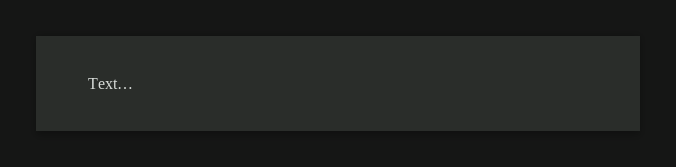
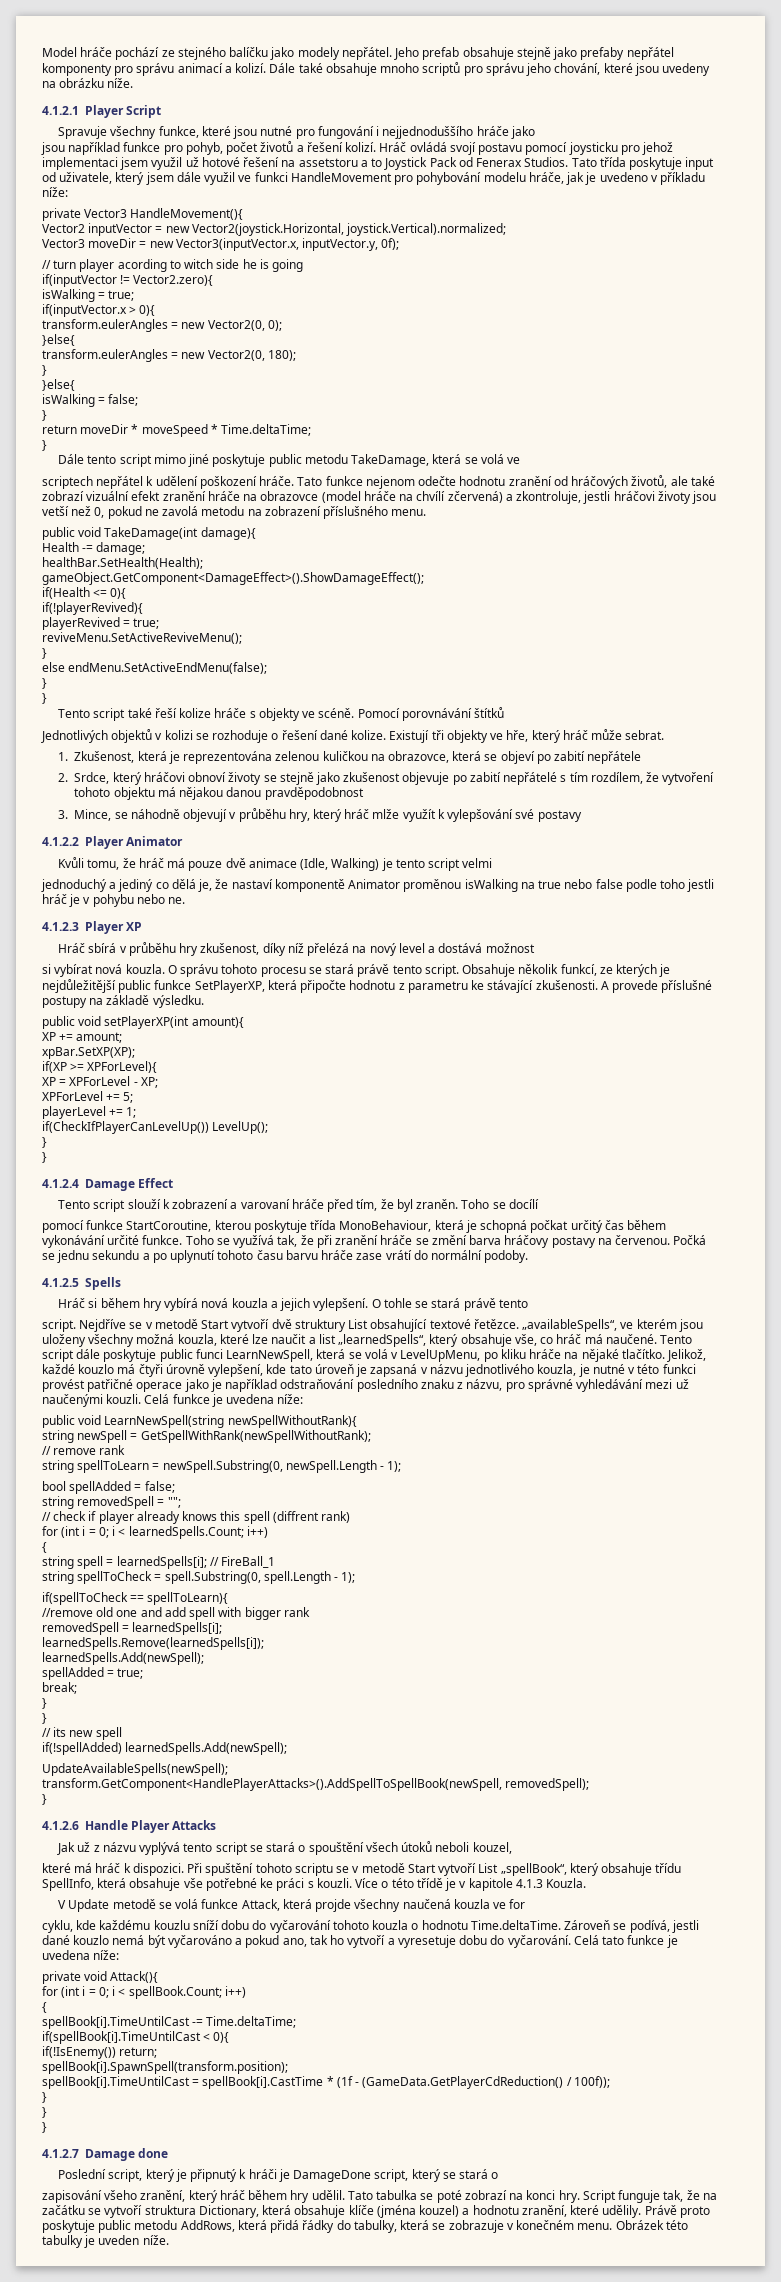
- Text…
+ Model hráče pochází ze stejného balíčku jako modely nepřátel. Jeho prefab obsahuje stejně jako prefaby nepřátel komponenty pro správu animací a kolizí. Dále také obsahuje mnoho scriptů pro správu jeho chování, které jsou uvedeny na obrázku níže.
+ 4.1.2.1 Player Script
+ Spravuje všechny funkce, které jsou nutné pro fungování i nejjednoduššího hráče jako
+ jsou například funkce pro pohyb, počet životů a řešení kolizí. Hráč ovládá svojí postavu pomocí joysticku pro jehož implementaci jsem využil už hotové řešení na assetstoru a to Joystick Pack od Fenerax Studios. Tato třída poskytuje input od uživatele, který jsem dále využil ve funkci HandleMovement pro pohybování modelu hráče, jak je uvedeno v příkladu níže:
+ private Vector3 HandleMovement(){
+ Vector2 inputVector = new Vector2(joystick.Horizontal, joystick.Vertical).normalized;
+ Vector3 moveDir = new Vector3(inputVector.x, inputVector.y, 0f);
+ // turn player acording to witch side he is going
+ if(inputVector != Vector2.zero){
+ isWalking = true;
+ if(inputVector.x > 0){
+ transform.eulerAngles = new Vector2(0, 0);
+ }else{
+ transform.eulerAngles = new Vector2(0, 180);
+ }
+ }else{
+ isWalking = false;
+ }
+ return moveDir * moveSpeed * Time.deltaTime;
+ }
+ Dále tento script mimo jiné poskytuje public metodu TakeDamage, která se volá ve
+ scriptech nepřátel k udělení poškození hráče. Tato funkce nejenom odečte hodnotu zranění od hráčových životů, ale také zobrazí vizuální efekt zranění hráče na obrazovce (model hráče na chvílí zčervená) a zkontroluje, jestli hráčovi životy jsou vetší než 0, pokud ne zavolá metodu na zobrazení příslušného menu.
+ public void TakeDamage(int damage){
+ Health -= damage;
+ healthBar.SetHealth(Health);
+ gameObject.GetComponent<DamageEffect>().ShowDamageEffect();
+ if(Health <= 0){
+ if(!playerRevived){
+ playerRevived = true;
+ reviveMenu.SetActiveReviveMenu();
+ }
+ else endMenu.SetActiveEndMenu(false);
+ }
+ }
+ Tento script také řeší kolize hráče s objekty ve scéně. Pomocí porovnávání štítků
+ Jednotlivých objektů v kolizi se rozhoduje o řešení dané kolize. Existují tři objekty ve hře, který hráč může sebrat.
+ 1. Zkušenost, která je reprezentována zelenou kuličkou na obrazovce, která se objeví po zabití nepřátele
+ 2. Srdce, který hráčovi obnoví životy se stejně jako zkušenost objevuje po zabití nepřátelé s tím rozdílem, že vytvoření tohoto objektu má nějakou danou pravděpodobnost
+ 3. Mince, se náhodně objevují v průběhu hry, který hráč mlže využít k vylepšování své postavy
+ 4.1.2.2 Player Animator
+ Kvůli tomu, že hráč má pouze dvě animace (Idle, Walking) je tento script velmi
+ jednoduchý a jediný co dělá je, že nastaví komponentě Animator proměnou isWalking na true nebo false podle toho jestli hráč je v pohybu nebo ne.
+ 4.1.2.3 Player XP
+ Hráč sbírá v průběhu hry zkušenost, díky níž přelézá na nový level a dostává možnost
+ si vybírat nová kouzla. O správu tohoto procesu se stará právě tento script. Obsahuje několik funkcí, ze kterých je nejdůležitější public funkce SetPlayerXP, která připočte hodnotu z parametru ke stávající zkušenosti. A provede příslušné postupy na základě výsledku.
+ public void setPlayerXP(int amount){
+ XP += amount;
+ xpBar.SetXP(XP);
+ if(XP >= XPForLevel){
+ XP = XPForLevel - XP;
+ XPForLevel += 5;
+ playerLevel += 1;
+ if(CheckIfPlayerCanLevelUp()) LevelUp();
+ }
+ }
+ 4.1.2.4 Damage Effect
+ Tento script slouží k zobrazení a varovaní hráče před tím, že byl zraněn. Toho se docílí
+ pomocí funkce StartCoroutine, kterou poskytuje třída MonoBehaviour, která je schopná počkat určitý čas během vykonávání určité funkce. Toho se využívá tak, že při zranění hráče se změní barva hráčovy postavy na červenou. Počká se jednu sekundu a po uplynutí tohoto času barvu hráče zase vrátí do normální podoby.
+ 4.1.2.5 Spells
+ Hráč si během hry vybírá nová kouzla a jejich vylepšení. O tohle se stará právě tento
+ script. Nejdříve se v metodě Start vytvoří dvě struktury List obsahující textové řetězce. „availableSpells“, ve kterém jsou uloženy všechny možná kouzla, které lze naučit a list „learnedSpells“, který obsahuje vše, co hráč má naučené. Tento script dále poskytuje public funci LearnNewSpell, která se volá v LevelUpMenu, po kliku hráče na nějaké tlačítko. Jelikož, každé kouzlo má čtyři úrovně vylepšení, kde tato úroveň je zapsaná v názvu jednotlivého kouzla, je nutné v této funkci provést patřičné operace jako je například odstraňování posledního znaku z názvu, pro správné vyhledávání mezi už naučenými kouzli. Celá funkce je uvedena níže:
+ public void LearnNewSpell(string newSpellWithoutRank){
+ string newSpell = GetSpellWithRank(newSpellWithoutRank);
+ // remove rank
+ string spellToLearn = newSpell.Substring(0, newSpell.Length - 1);
+ bool spellAdded = false;
+ string removedSpell = "";
+ // check if player already knows this spell (diffrent rank)
+ for (int i = 0; i < learnedSpells.Count; i++)
+ {
+ string spell = learnedSpells[i]; // FireBall_1
+ string spellToCheck = spell.Substring(0, spell.Length - 1);
+ if(spellToCheck == spellToLearn){
+ //remove old one and add spell with bigger rank
+ removedSpell = learnedSpells[i];
+ learnedSpells.Remove(learnedSpells[i]);
+ learnedSpells.Add(newSpell);
+ spellAdded = true;
+ break;
+ }
+ }
+ // its new spell
+ if(!spellAdded) learnedSpells.Add(newSpell);
+ UpdateAvailableSpells(newSpell);
+ transform.GetComponent<HandlePlayerAttacks>().AddSpellToSpellBook(newSpell, removedSpell);
+ }
+ 4.1.2.6 Handle Player Attacks
+ Jak už z názvu vyplývá tento script se stará o spouštění všech útoků neboli kouzel,
+ které má hráč k dispozici. Při spuštění tohoto scriptu se v metodě Start vytvoří List „spellBook“, který obsahuje třídu SpellInfo, která obsahuje vše potřebné ke práci s kouzli. Více o této třídě je v kapitole 4.1.3 Kouzla.
+ V Update metodě se volá funkce Attack, která projde všechny naučená kouzla ve for
+ cyklu, kde každému kouzlu sníží dobu do vyčarování tohoto kouzla o hodnotu Time.deltaTime. Zároveň se podívá, jestli dané kouzlo nemá být vyčarováno a pokud ano, tak ho vytvoří a vyresetuje dobu do vyčarování. Celá tato funkce je uvedena níže:
+ private void Attack(){
+ for (int i = 0; i < spellBook.Count; i++)
+ {
+ spellBook[i].TimeUntilCast -= Time.deltaTime;
+ if(spellBook[i].TimeUntilCast < 0){
+ if(!IsEnemy()) return;
+ spellBook[i].SpawnSpell(transform.position);
+ spellBook[i].TimeUntilCast = spellBook[i].CastTime * (1f - (GameData.GetPlayerCdReduction() / 100f));
+ }
+ }
+ }
+ 4.1.2.7 Damage done
+ Poslední script, který je připnutý k hráči je DamageDone script, který se stará o
+ zapisování všeho zranění, který hráč během hry udělil. Tato tabulka se poté zobrazí na konci hry. Script funguje tak, že na začátku se vytvoří struktura Dictionary, která obsahuje klíče (jména kouzel) a hodnotu zranění, které udělily. Právě proto poskytuje public metodu AddRows, která přidá řádky do tabulky, která se zobrazuje v konečném menu. Obrázek této tabulky je uveden níže.

